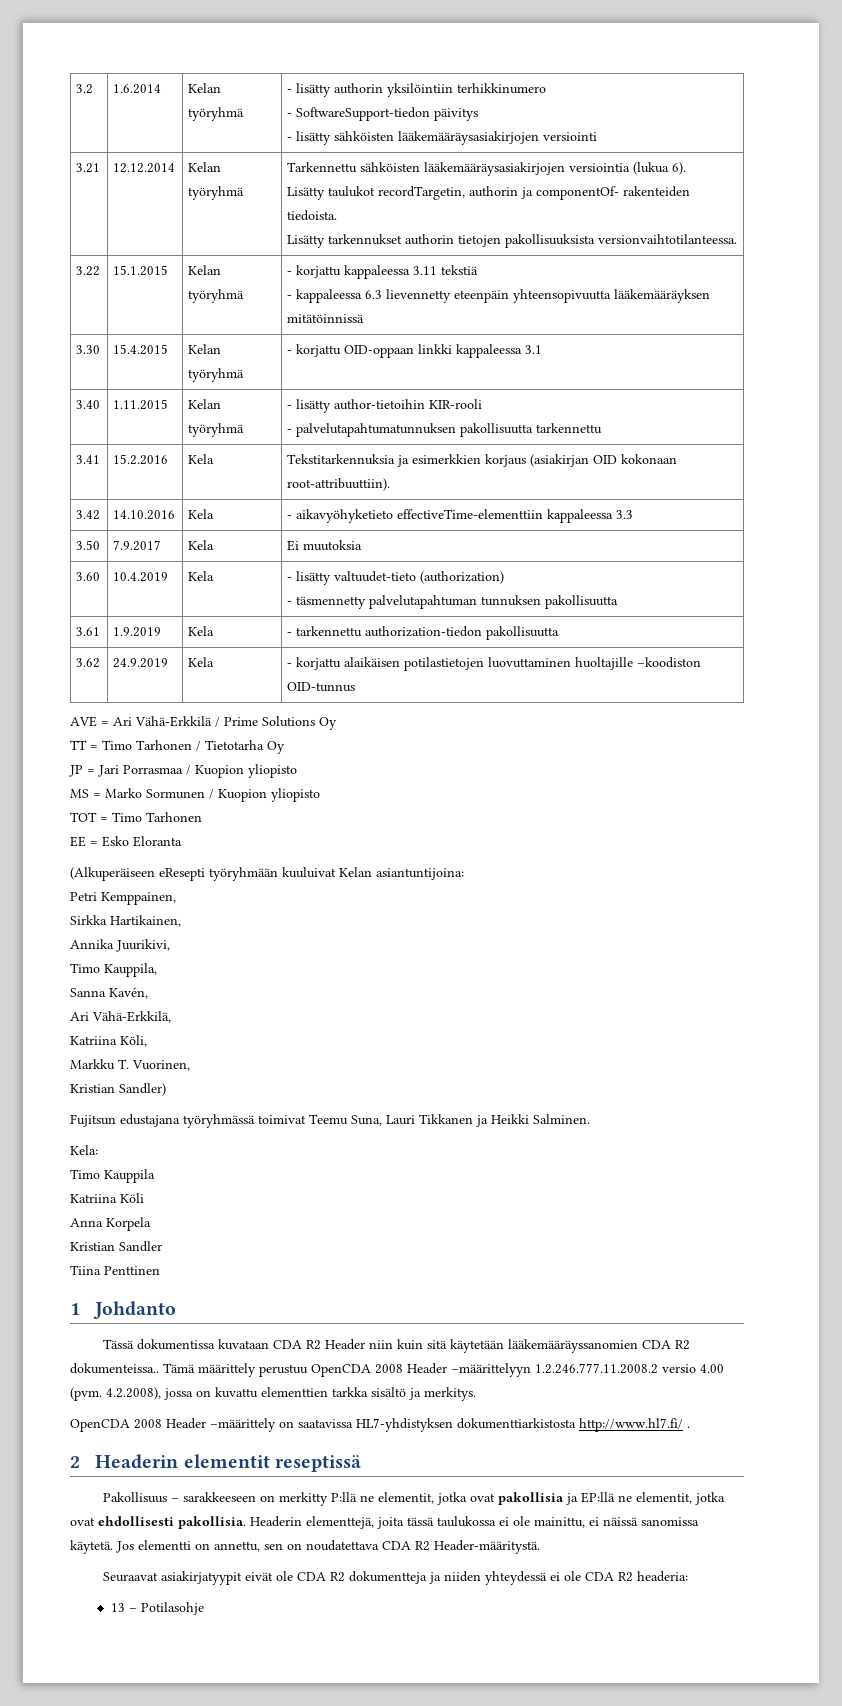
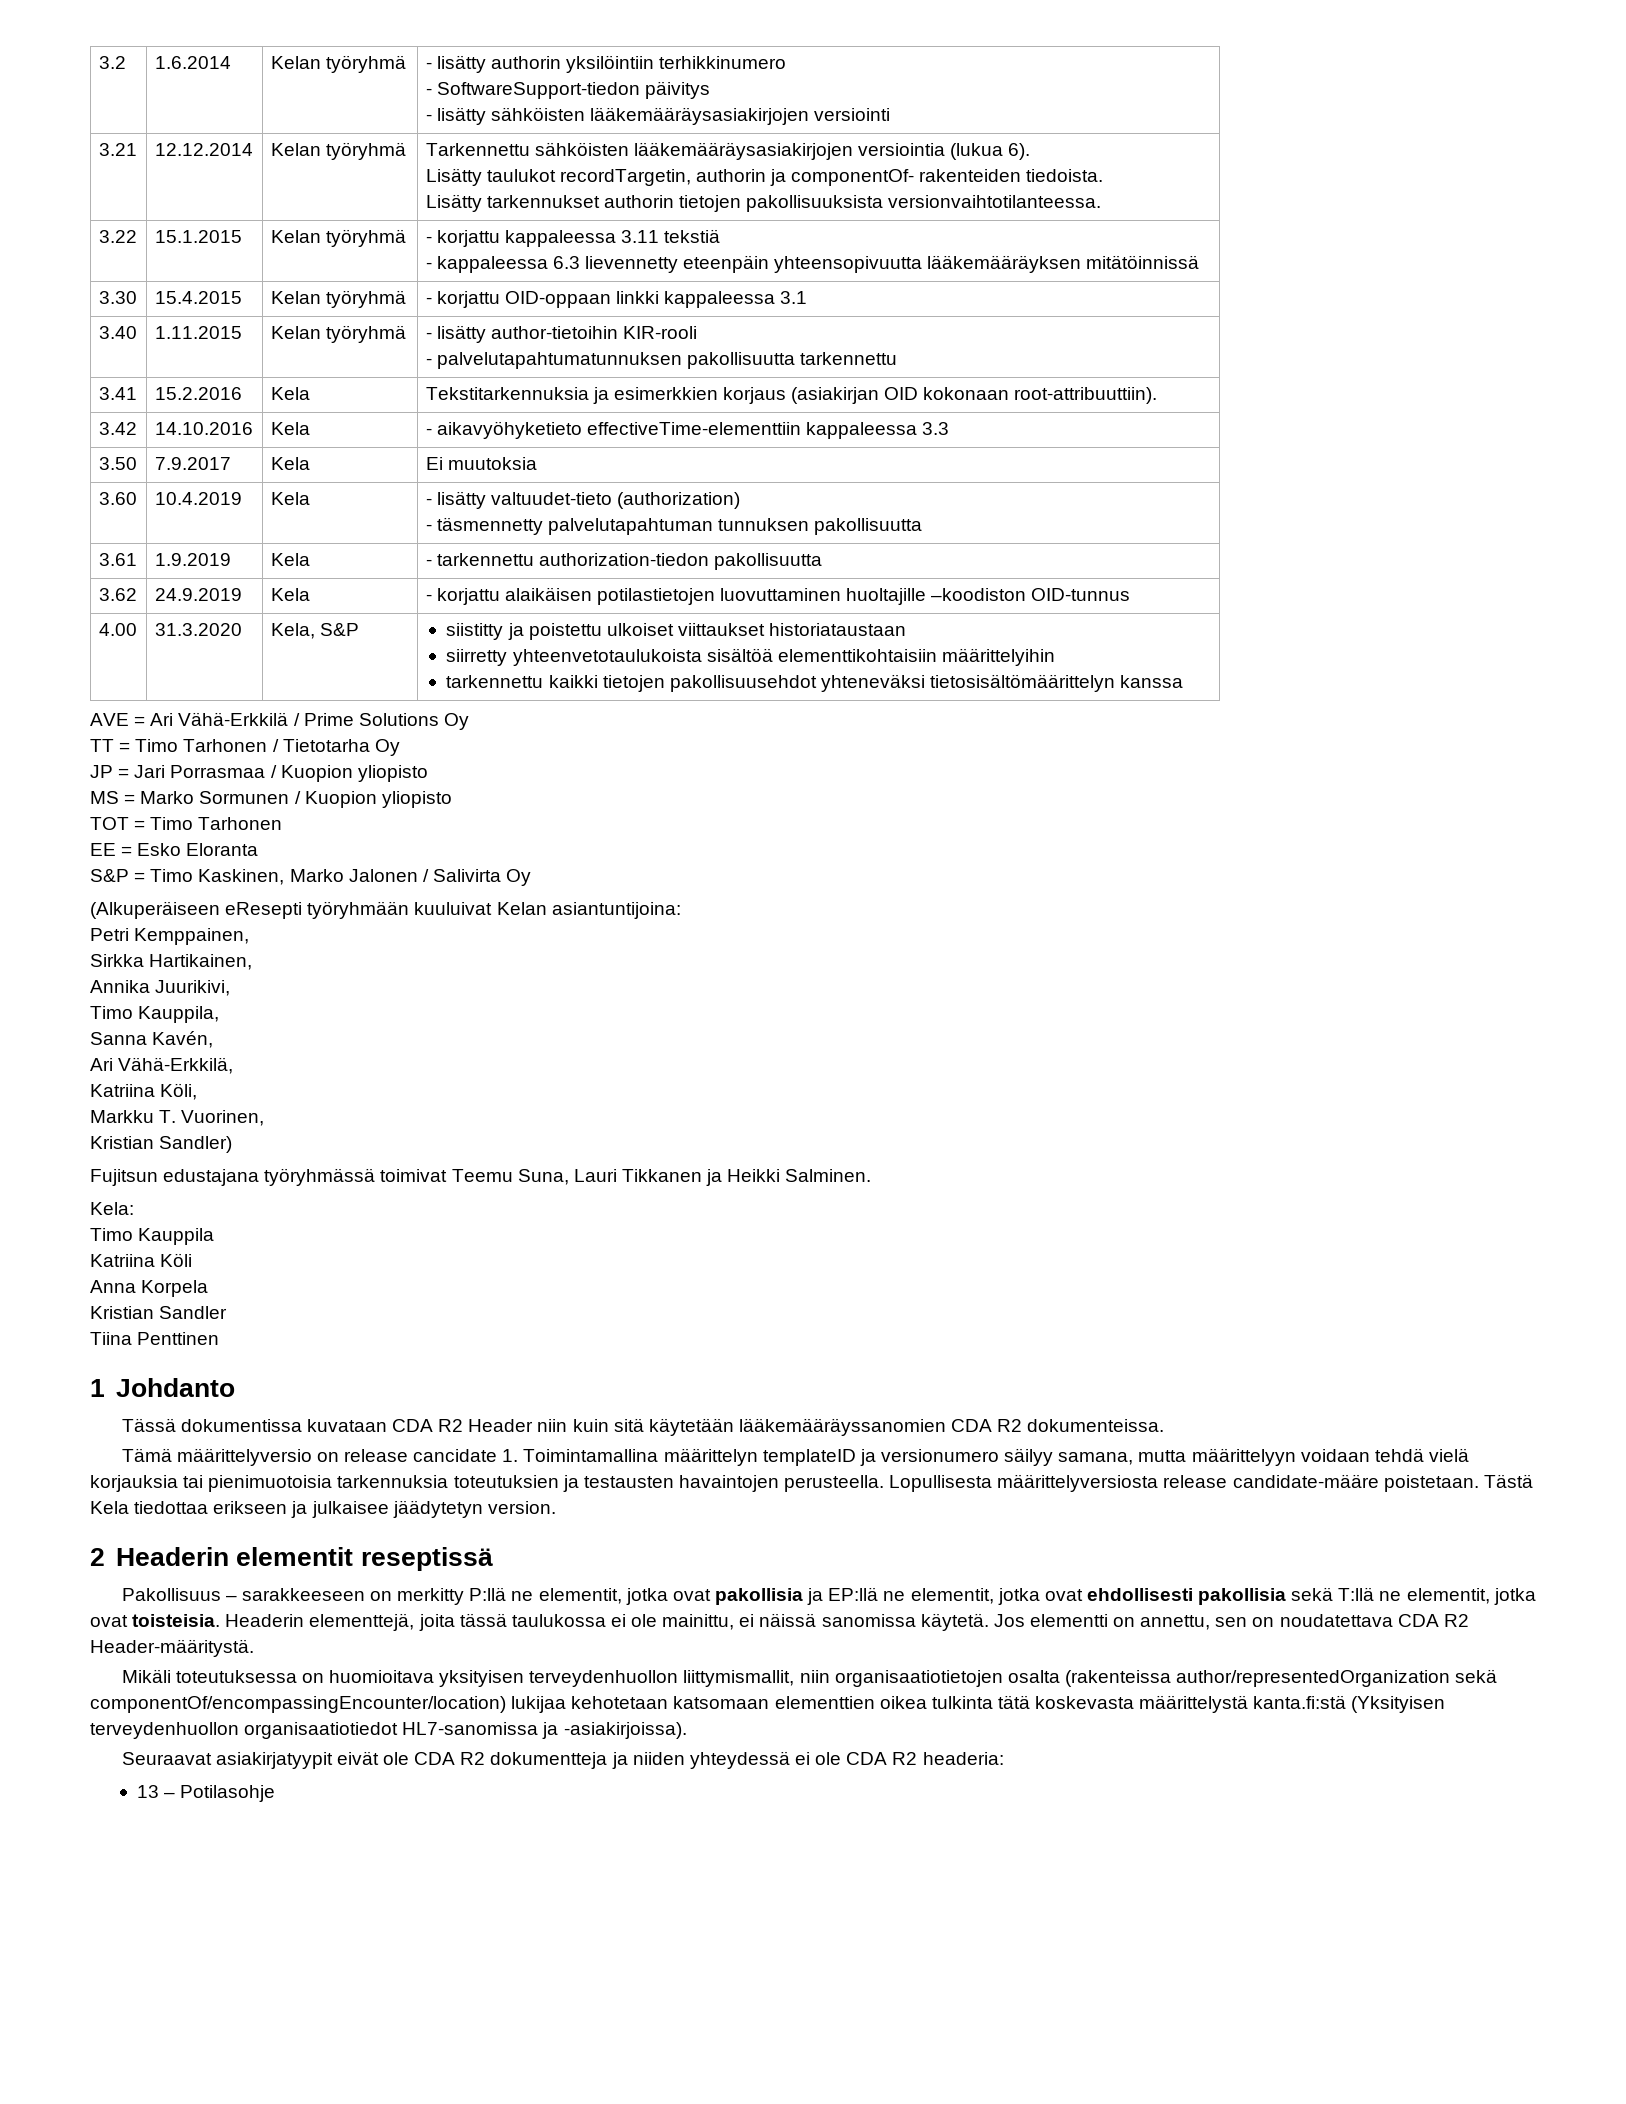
+ 4.00 | 31.3.2020 | Kela, S&P | siistitty ja poistettu ulkoiset viittaukset historiataustaan
+ siirretty yhteenvetotaulukoista sisältöä elementtikohtaisiin määrittelyihin
+ tarkennettu kaikki tietojen pakollisuusehdot yhteneväksi tietosisältömäärittelyn kanssa
+ S&P = Timo Kaskinen, Marko Jalonen / Salivirta Oy
- Tässä dokumentissa kuvataan CDA R2 Header niin kuin sitä käytetään lääkemääräyssanomien CDA R2 dokumenteissa.. Tämä määrittely perustuu OpenCDA 2008 Header –määrittelyyn 1.2.246.777.11.2008.2 versio 4.00 (pvm. 4.2.2008), jossa on kuvattu elementtien tarkka sisältö ja merkitys.
- OpenCDA 2008 Header –määrittely on saatavissa HL7-yhdistyksen dokumenttiarkistosta http://www.hl7.fi/ .
+ Tässä dokumentissa kuvataan CDA R2 Header niin kuin sitä käytetään lääkemääräyssanomien CDA R2 dokumenteissa.
+ Tämä määrittelyversio on release cancidate 1. Toimintamallina määrittelyn templateID ja versionumero säilyy samana, mutta määrittelyyn voidaan tehdä vielä korjauksia tai pienimuotoisia tarkennuksia toteutuksien ja testausten havaintojen perusteella. Lopullisesta määrittelyversiosta release candidate-määre poistetaan. Tästä Kela tiedottaa erikseen ja julkaisee jäädytetyn version.
- Pakollisuus – sarakkeeseen on merkitty P:llä ne elementit, jotka ovat pakollisia ja EP:llä ne elementit, jotka ovat ehdollisesti pakollisia.
+ Pakollisuus – sarakkeeseen on merkitty P:llä ne elementit, jotka ovat pakollisia ja EP:llä ne elementit, jotka ovat ehdollisesti pakollisia sekä T:llä ne elementit, jotka ovat toisteisia.
+ Mikäli toteutuksessa on huomioitava yksityisen terveydenhuollon liittymismallit, niin organisaatiotietojen osalta (rakenteissa author/representedOrganization sekä componentOf/encompassingEncounter/location) lukijaa kehotetaan katsomaan elementtien oikea tulkinta tätä koskevasta määrittelystä kanta.fi:stä (Yksityisen terveydenhuollon organisaatiotiedot HL7-sanomissa ja -asiakirjoissa).

